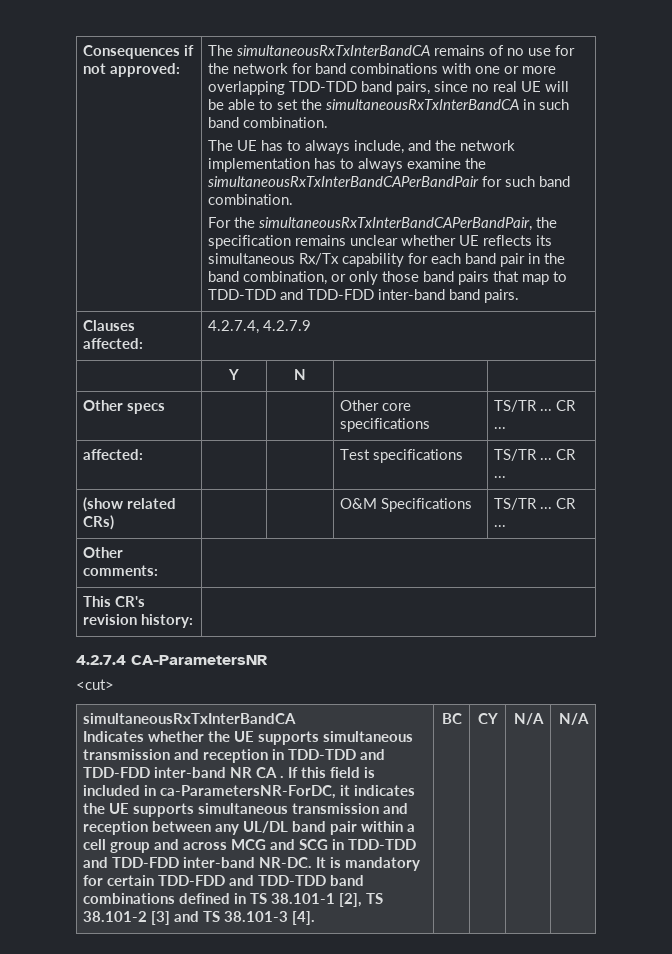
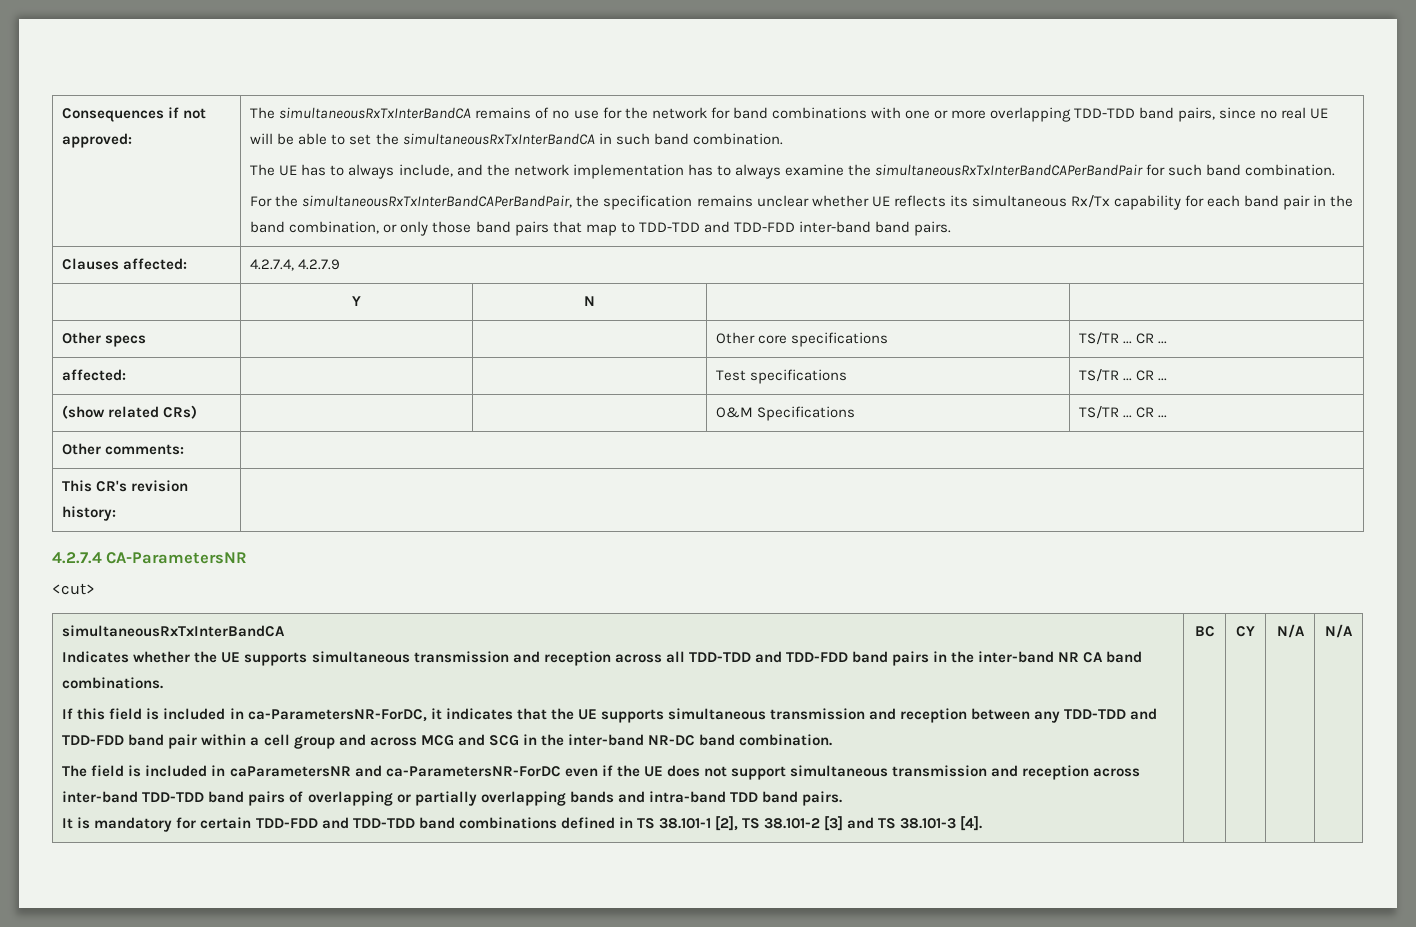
- Indicates whether the UE supports simultaneous transmission and reception in TDD-TDD and TDD-FDD inter-band NR CA . If this field is included in ca-ParametersNR-ForDC, it indicates the UE supports simultaneous transmission and reception between any UL/DL band pair within a cell group and across MCG and SCG in TDD-TDD and TDD-FDD inter-band NR-DC. It is mandatory for certain TDD-FDD and TDD-TDD band combinations defined in TS 38.101-1 [2], TS 38.101-2 [3] and TS 38.101-3 [4].
+ Indicates whether the UE supports simultaneous transmission and reception across all TDD-TDD and TDD-FDD band pairs in the inter-band NR CA band combinations.
+ If this field is included in ca-ParametersNR-ForDC, it indicates that the UE supports simultaneous transmission and reception between any TDD-TDD and TDD-FDD band pair within a cell group and across MCG and SCG in the inter-band NR-DC band combination.
+ The field is included in caParametersNR and ca-ParametersNR-ForDC even if the UE does not support simultaneous transmission and reception across inter-band TDD-TDD band pairs of overlapping or partially overlapping bands and intra-band TDD band pairs.
+ It is mandatory for certain TDD-FDD and TDD-TDD band combinations defined in TS 38.101-1 [2], TS 38.101-2 [3] and TS 38.101-3 [4].

